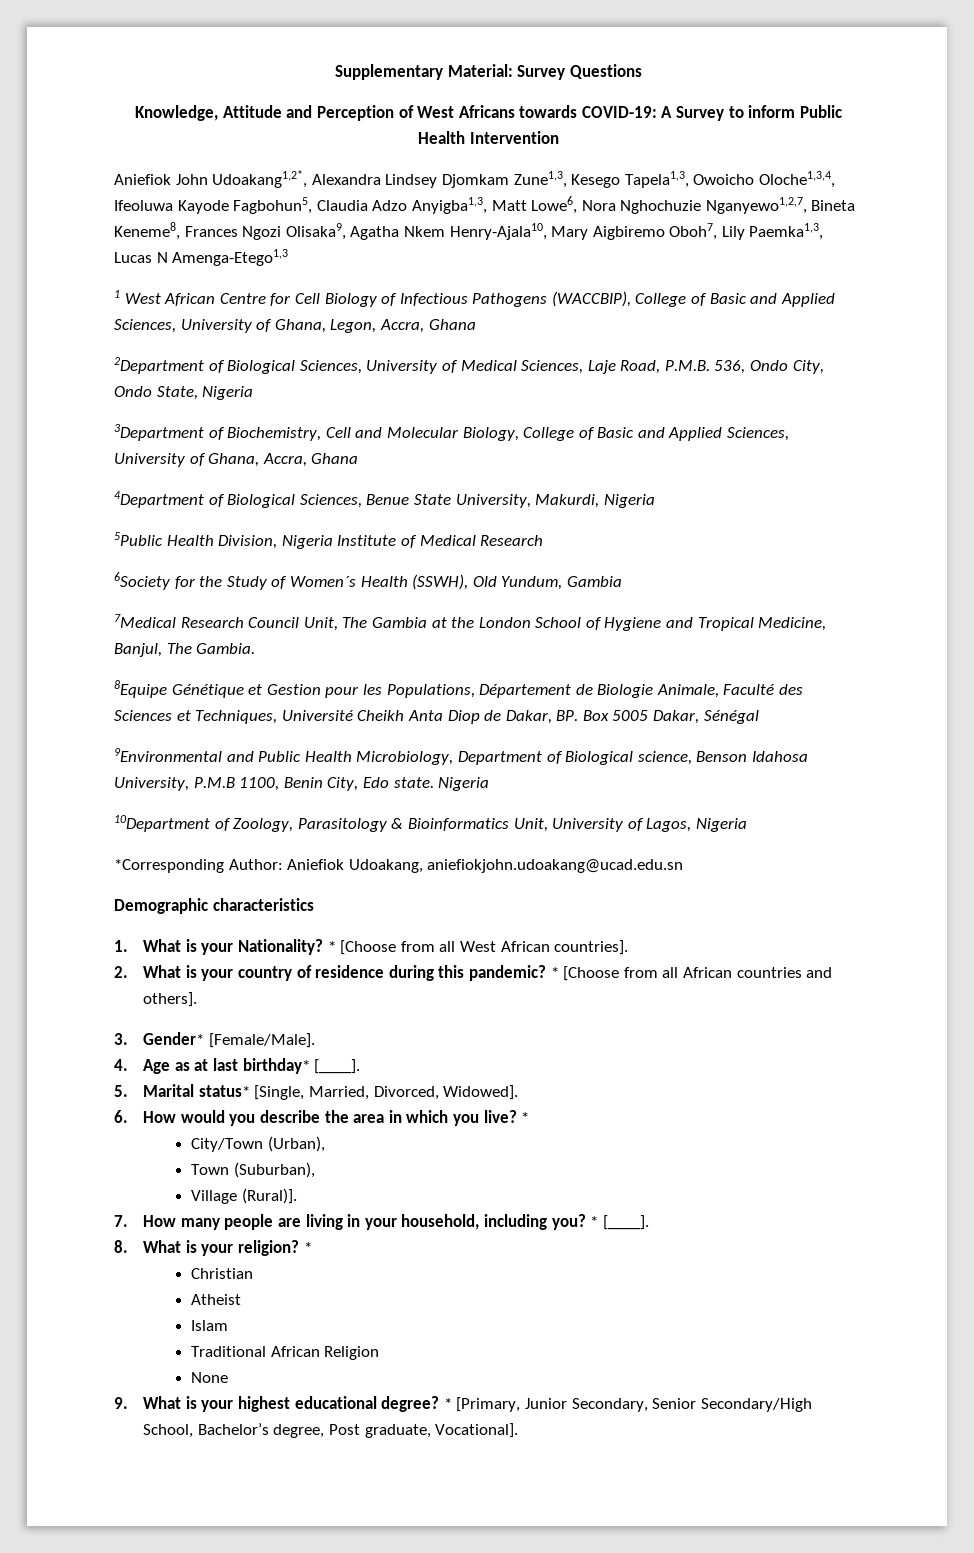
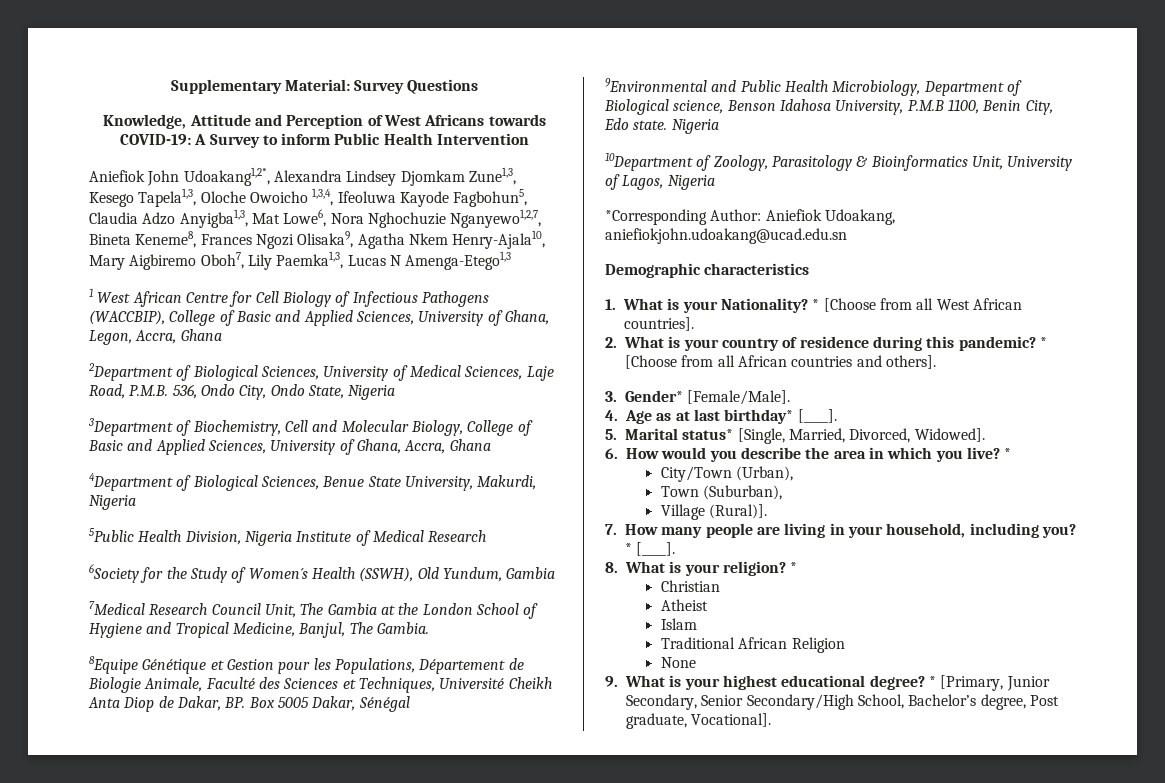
- Aniefiok John Udoakang1,2*, Alexandra Lindsey Djomkam Zune1,3, Kesego Tapela1,3, Owoicho Oloche1,3,4, Ifeoluwa Kayode Fagbohun5, Claudia Adzo Anyigba1,3, Matt Lowe6, Nora Nghochuzie Nganyewo1,2,7, Bineta Keneme8, Frances Ngozi Olisaka9, Agatha Nkem Henry-Ajala10, Mary Aigbiremo Oboh7, Lily Paemka1,3, Lucas N Amenga-Etego1,3
+ Aniefiok John Udoakang1,2*, Alexandra Lindsey Djomkam Zune1,3, Kesego Tapela1,3, Oloche Owoicho 1,3,4, Ifeoluwa Kayode Fagbohun5, Claudia Adzo Anyigba1,3, Mat Lowe6, Nora Nghochuzie Nganyewo1,2,7, Bineta Keneme8, Frances Ngozi Olisaka9, Agatha Nkem Henry-Ajala10, Mary Aigbiremo Oboh7, Lily Paemka1,3, Lucas N Amenga-Etego1,3

